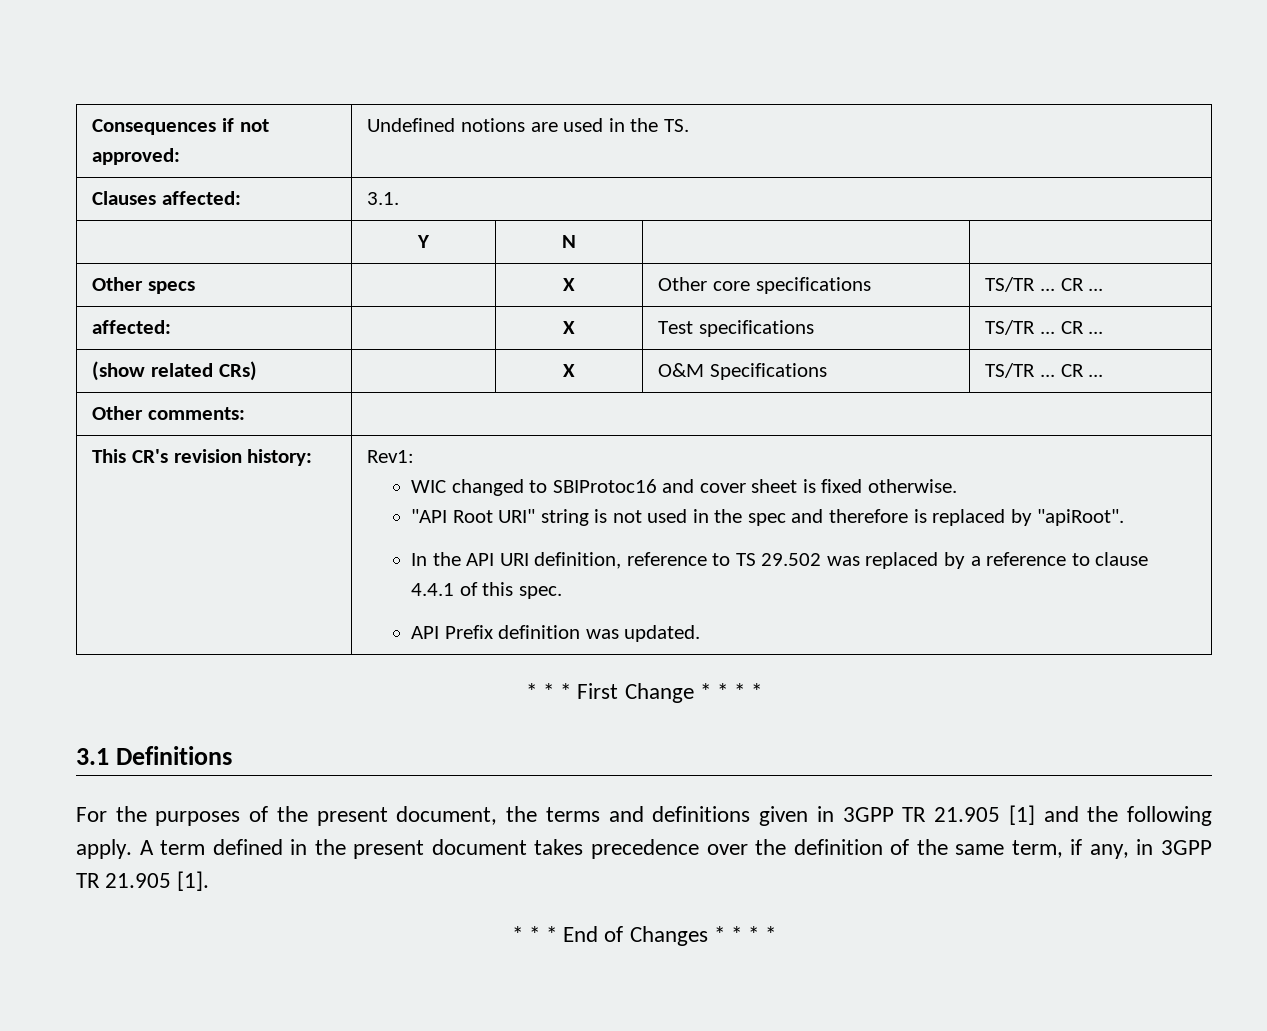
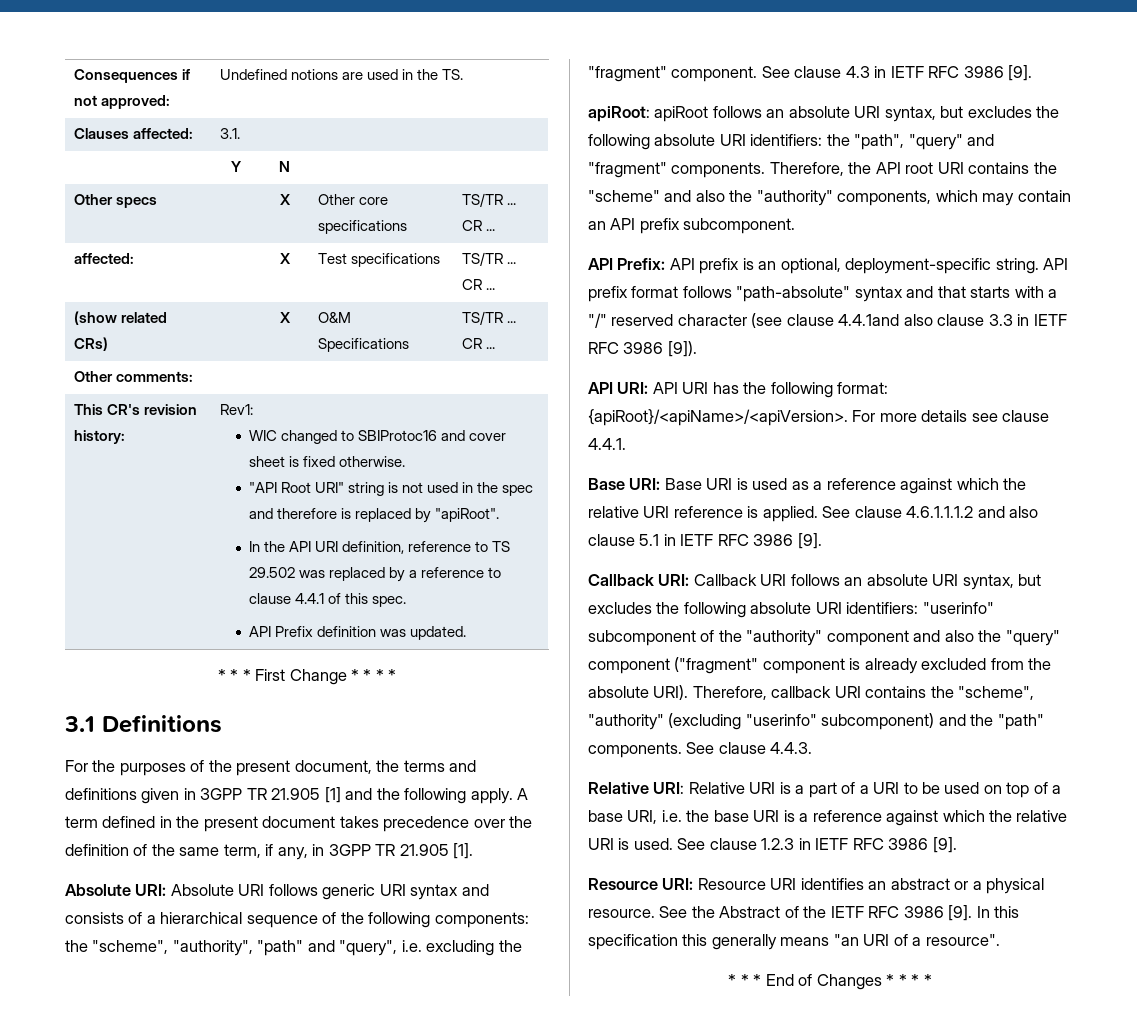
+ Absolute URI: Absolute URI follows generic URI syntax and consists of a hierarchical sequence of the following components: the "scheme", "authority", "path" and "query", i.e. excluding the "fragment" component. See clause 4.3 in IETF RFC 3986 [9].
+ apiRoot: apiRoot follows an absolute URI syntax, but excludes the following absolute URI identifiers: the "path", "query" and "fragment" components. Therefore, the API root URI contains the "scheme" and also the "authority" components, which may contain an API prefix subcomponent.
+ API Prefix: API prefix is an optional, deployment-specific string. API prefix format follows "path-absolute" syntax and that starts with a "/" reserved character (see clause 4.4.1and also clause 3.3 in IETF RFC 3986 [9]).
+ API URI: API URI has the following format: {apiRoot}/<apiName>/<apiVersion>. For more details see clause 4.4.1.
+ Base URI: Base URI is used as a reference against which the relative URI reference is applied. See clause 4.6.1.1.1.2 and also clause 5.1 in IETF RFC 3986 [9].
+ Callback URI: Callback URI follows an absolute URI syntax, but excludes the following absolute URI identifiers: "userinfo" subcomponent of the "authority" component and also the "query" component ("fragment" component is already excluded from the absolute URI). Therefore, callback URI contains the "scheme", "authority" (excluding "userinfo" subcomponent) and the "path" components. See clause 4.4.3.
+ Relative URI: Relative URI is a part of a URI to be used on top of a base URI, i.e. the base URI is a reference against which the relative URI is used. See clause 1.2.3 in IETF RFC 3986 [9].
+ Resource URI: Resource URI identifies an abstract or a physical resource. See the Abstract of the IETF RFC 3986 [9]. In this specification this generally means "an URI of a resource".

